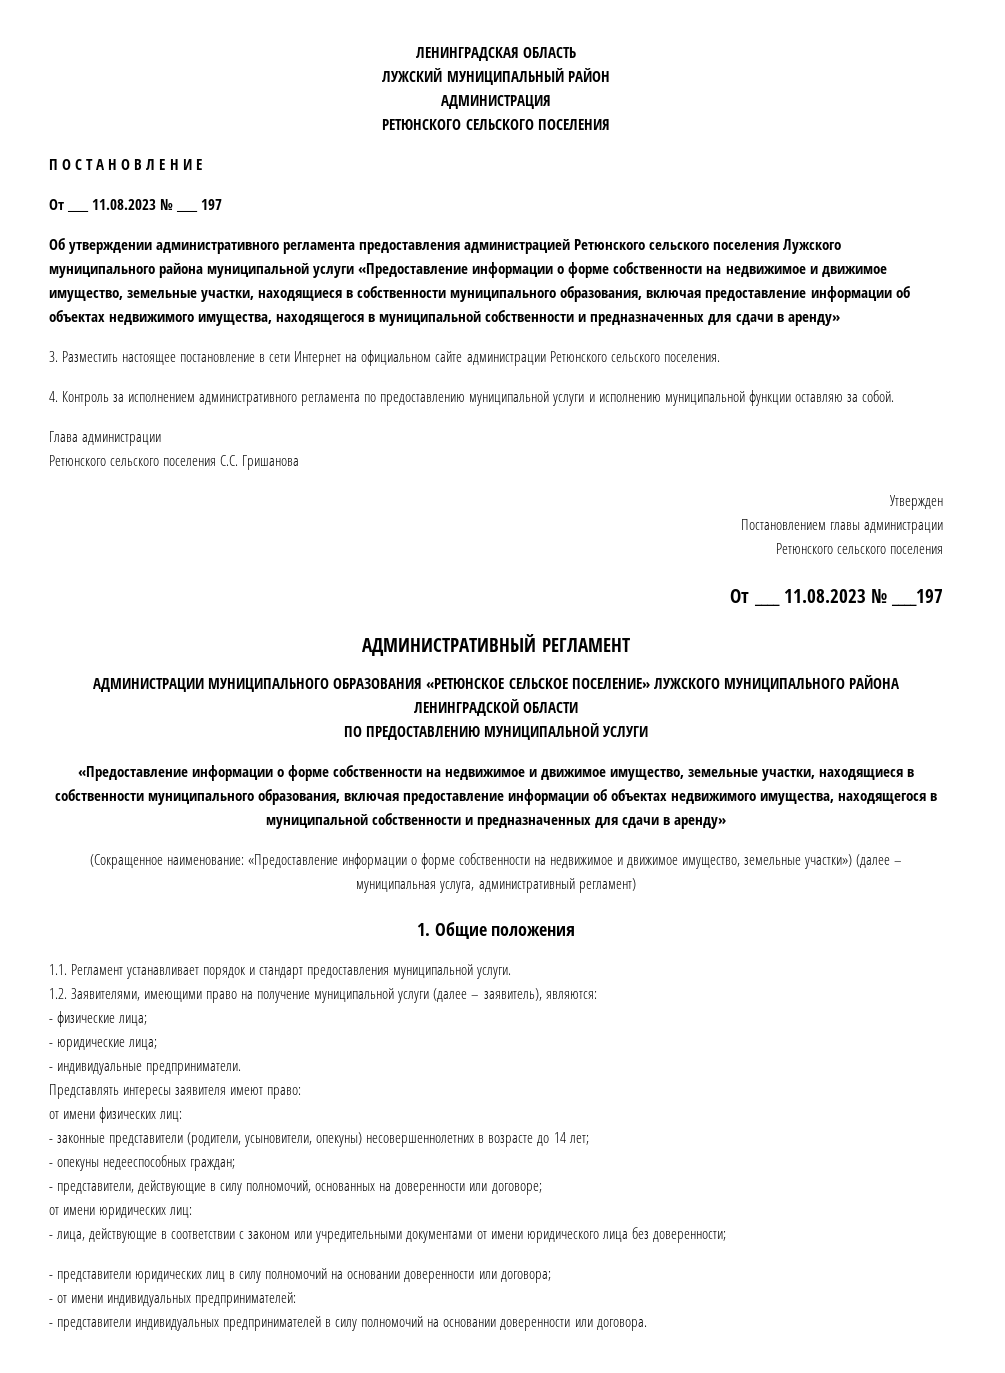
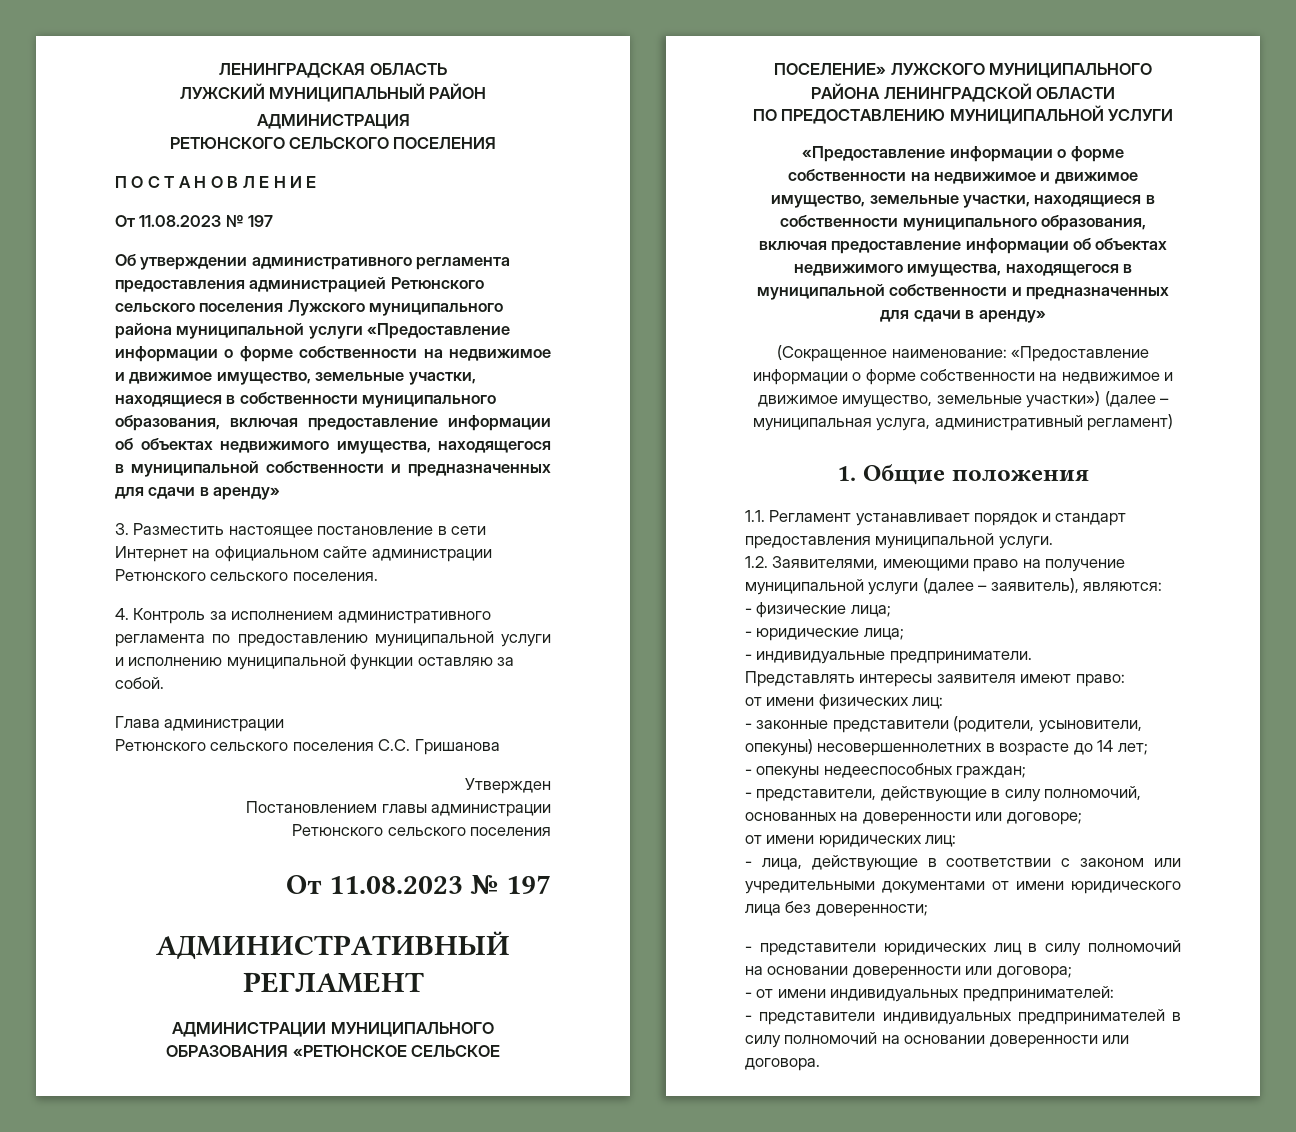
  П О С Т А Н О В Л Е Н И Е
- От ____ 11.08.2023 № ____ 197
+ От 11.08.2023 № 197
  Постановлением главы администрации
  Ретюнского сельского поселения
- От ____ 11.08.2023 № ____197
+ От 11.08.2023 № 197

